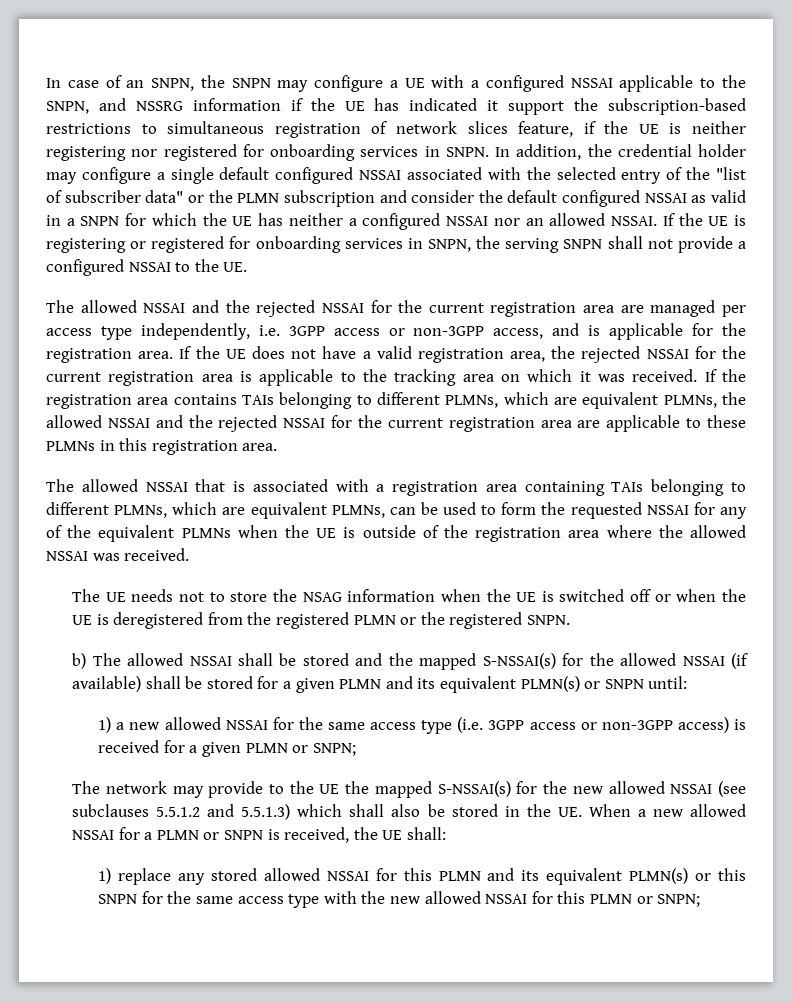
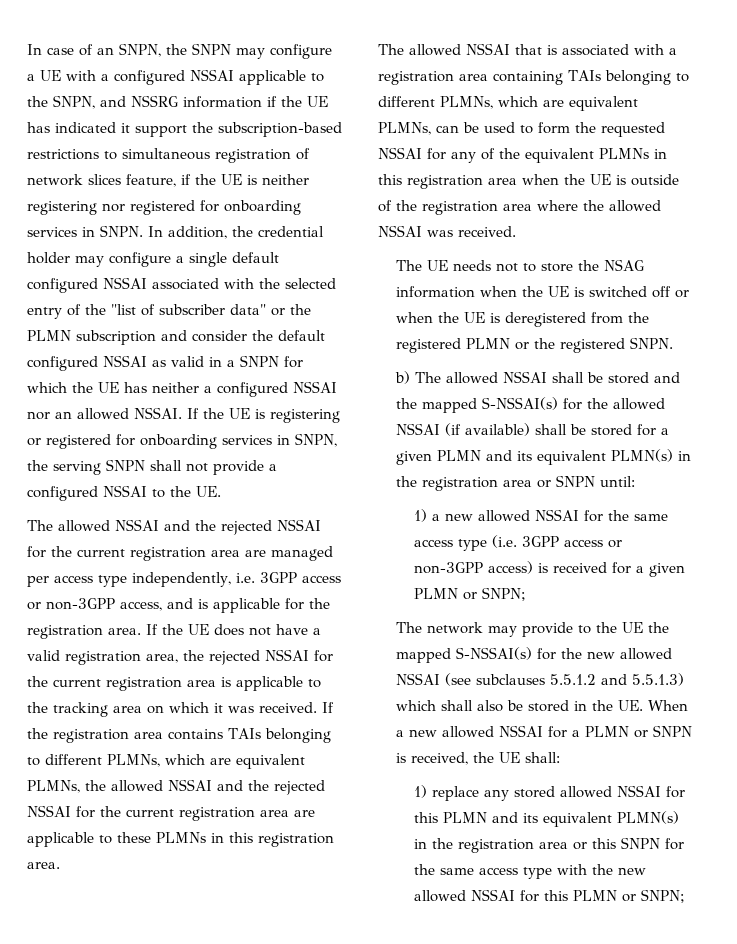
- The allowed NSSAI that is associated with a registration area containing TAIs belonging to different PLMNs, which are equivalent PLMNs, can be used to form the requested NSSAI for any of the equivalent PLMNs when the UE is outside of the registration area where the allowed NSSAI was received.
+ The allowed NSSAI that is associated with a registration area containing TAIs belonging to different PLMNs, which are equivalent PLMNs, can be used to form the requested NSSAI for any of the equivalent PLMNs in this registration area when the UE is outside of the registration area where the allowed NSSAI was received.
- b) The allowed NSSAI shall be stored and the mapped S-NSSAI(s) for the allowed NSSAI (if available) shall be stored for a given PLMN and its equivalent PLMN(s) or SNPN until:
+ b) The allowed NSSAI shall be stored and the mapped S-NSSAI(s) for the allowed NSSAI (if available) shall be stored for a given PLMN and its equivalent PLMN(s) in the registration area or SNPN until:
- 1) replace any stored allowed NSSAI for this PLMN and its equivalent PLMN(s) or this SNPN for the same access type with the new allowed NSSAI for this PLMN or SNPN;
+ 1) replace any stored allowed NSSAI for this PLMN and its equivalent PLMN(s) in the registration area or this SNPN for the same access type with the new allowed NSSAI for this PLMN or SNPN;

